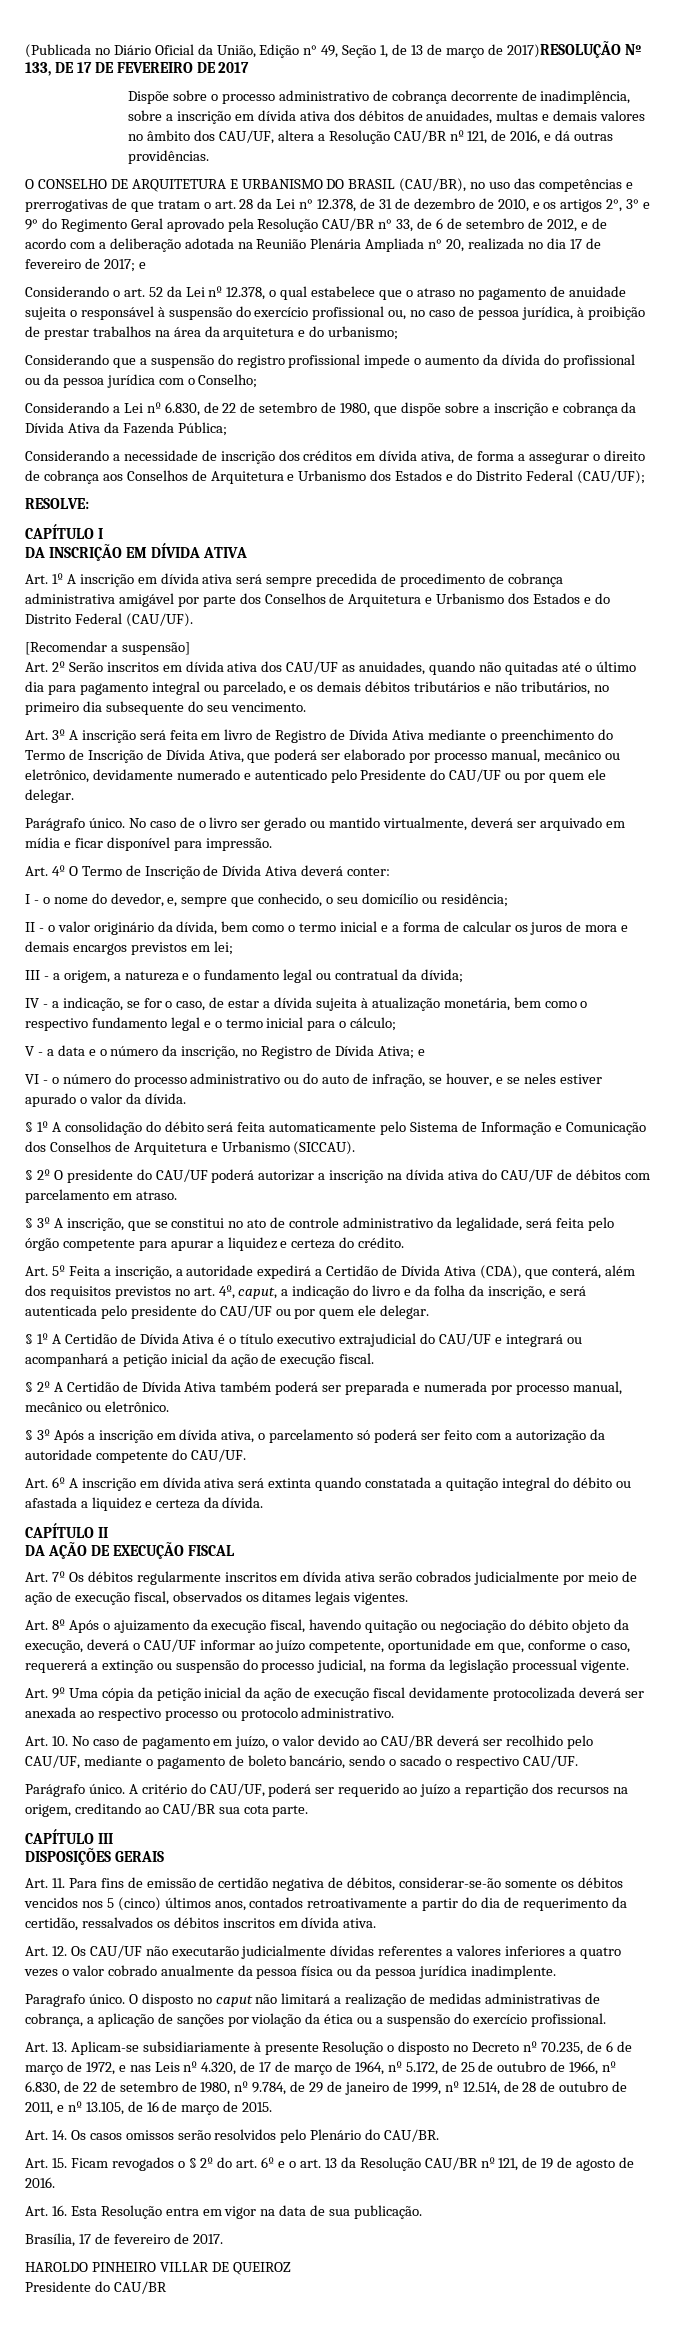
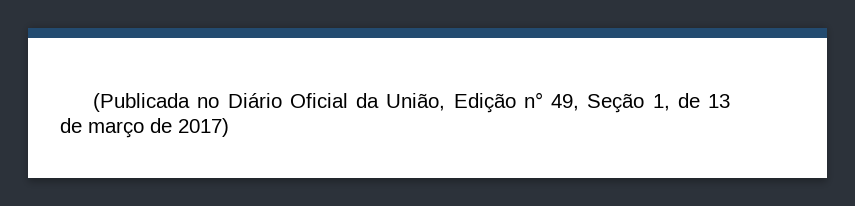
- (Publicada no Diário Oficial da União, Edição n° 49, Seção 1, de 13 de março de 2017)RESOLUÇÃO Nº 133, DE 17 DE FEVEREIRO DE 2017
- Dispõe sobre o processo administrativo de cobrança decorrente de inadimplência, sobre a inscrição em dívida ativa dos débitos de anuidades, multas e demais valores no âmbito dos CAU/UF, altera a Resolução CAU/BR nº 121, de 2016, e dá outras providências.
- O CONSELHO DE ARQUITETURA E URBANISMO DO BRASIL (CAU/BR), no uso das competências e prerrogativas de que tratam o art. 28 da Lei n° 12.378, de 31 de dezembro de 2010, e os artigos 2°, 3° e 9° do Regimento Geral aprovado pela Resolução CAU/BR n° 33, de 6 de setembro de 2012, e de acordo com a deliberação adotada na Reunião Plenária Ampliada n° 20, realizada no dia 17 de fevereiro de 2017; e
- Considerando o art. 52 da Lei nº 12.378, o qual estabelece que o atraso no pagamento de anuidade sujeita o responsável à suspensão do exercício profissional ou, no caso de pessoa jurídica, à proibição de prestar trabalhos na área da arquitetura e do urbanismo;
- Considerando que a suspensão do registro profissional impede o aumento da dívida do profissional ou da pessoa jurídica com o Conselho;
- Considerando a Lei nº 6.830, de 22 de setembro de 1980, que dispõe sobre a inscrição e cobrança da Dívida Ativa da Fazenda Pública;
- Considerando a necessidade de inscrição dos créditos em dívida ativa, de forma a assegurar o direito de cobrança aos Conselhos de Arquitetura e Urbanismo dos Estados e do Distrito Federal (CAU/UF);
- RESOLVE:
- CAPÍTULO I
- DA INSCRIÇÃO EM DÍVIDA ATIVA
- Art. 1º A inscrição em dívida ativa será sempre precedida de procedimento de cobrança administrativa amigável por parte dos Conselhos de Arquitetura e Urbanismo dos Estados e do Distrito Federal (CAU/UF).
- [Recomendar a suspensão]
- Art. 2º Serão inscritos em dívida ativa dos CAU/UF as anuidades, quando não quitadas até o último dia para pagamento integral ou parcelado, e os demais débitos tributários e não tributários, no primeiro dia subsequente do seu vencimento.
- Art. 3º A inscrição será feita em livro de Registro de Dívida Ativa mediante o preenchimento do Termo de Inscrição de Dívida Ativa, que poderá ser elaborado por processo manual, mecânico ou eletrônico, devidamente numerado e autenticado pelo Presidente do CAU/UF ou por quem ele delegar.
- Parágrafo único. No caso de o livro ser gerado ou mantido virtualmente, deverá ser arquivado em mídia e ficar disponível para impressão.
- Art. 4º O Termo de Inscrição de Dívida Ativa deverá conter:
- I - o nome do devedor, e, sempre que conhecido, o seu domicílio ou residência;
- II - o valor originário da dívida, bem como o termo inicial e a forma de calcular os juros de mora e demais encargos previstos em lei;
- III - a origem, a natureza e o fundamento legal ou contratual da dívida;
- IV - a indicação, se for o caso, de estar a dívida sujeita à atualização monetária, bem como o respectivo fundamento legal e o termo inicial para o cálculo;
- V - a data e o número da inscrição, no Registro de Dívida Ativa; e
- VI - o número do processo administrativo ou do auto de infração, se houver, e se neles estiver apurado o valor da dívida.
- § 1º A consolidação do débito será feita automaticamente pelo Sistema de Informação e Comunicação dos Conselhos de Arquitetura e Urbanismo (SICCAU).
- § 2º O presidente do CAU/UF poderá autorizar a inscrição na dívida ativa do CAU/UF de débitos com parcelamento em atraso.
- § 3º A inscrição, que se constitui no ato de controle administrativo da legalidade, será feita pelo órgão competente para apurar a liquidez e certeza do crédito.
- Art. 5º Feita a inscrição, a autoridade expedirá a Certidão de Dívida Ativa (CDA), que conterá, além dos requisitos previstos no art. 4º, caput, a indicação do livro e da folha da inscrição, e será autenticada pelo presidente do CAU/UF ou por quem ele delegar.
- § 1º A Certidão de Dívida Ativa é o título executivo extrajudicial do CAU/UF e integrará ou acompanhará a petição inicial da ação de execução fiscal.
- § 2º A Certidão de Dívida Ativa também poderá ser preparada e numerada por processo manual, mecânico ou eletrônico.
- § 3º Após a inscrição em dívida ativa, o parcelamento só poderá ser feito com a autorização da autoridade competente do CAU/UF.
- Art. 6º A inscrição em dívida ativa será extinta quando constatada a quitação integral do débito ou afastada a liquidez e certeza da dívida.
- CAPÍTULO II
- DA AÇÃO DE EXECUÇÃO FISCAL
- Art. 7º Os débitos regularmente inscritos em dívida ativa serão cobrados judicialmente por meio de ação de execução fiscal, observados os ditames legais vigentes.
- Art. 8º Após o ajuizamento da execução fiscal, havendo quitação ou negociação do débito objeto da execução, deverá o CAU/UF informar ao juízo competente, oportunidade em que, conforme o caso, requererá a extinção ou suspensão do processo judicial, na forma da legislação processual vigente.
- Art. 9º Uma cópia da petição inicial da ação de execução fiscal devidamente protocolizada deverá ser anexada ao respectivo processo ou protocolo administrativo.
- Art. 10. No caso de pagamento em juízo, o valor devido ao CAU/BR deverá ser recolhido pelo CAU/UF, mediante o pagamento de boleto bancário, sendo o sacado o respectivo CAU/UF.
- Parágrafo único. A critério do CAU/UF, poderá ser requerido ao juízo a repartição dos recursos na origem, creditando ao CAU/BR sua cota parte.
- CAPÍTULO III
- DISPOSIÇÕES GERAIS
- Art. 11. Para fins de emissão de certidão negativa de débitos, considerar-se-ão somente os débitos vencidos nos 5 (cinco) últimos anos, contados retroativamente a partir do dia de requerimento da certidão, ressalvados os débitos inscritos em dívida ativa.
- Art. 12. Os CAU/UF não executarão judicialmente dívidas referentes a valores inferiores a quatro vezes o valor cobrado anualmente da pessoa física ou da pessoa jurídica inadimplente.
- Paragrafo único. O disposto no caput não limitará a realização de medidas administrativas de cobrança, a aplicação de sanções por violação da ética ou a suspensão do exercício profissional.
- Art. 13. Aplicam-se subsidiariamente à presente Resolução o disposto no Decreto nº 70.235, de 6 de março de 1972, e nas Leis nº 4.320, de 17 de março de 1964, nº 5.172, de 25 de outubro de 1966, nº 6.830, de 22 de setembro de 1980, nº 9.784, de 29 de janeiro de 1999, nº 12.514, de 28 de outubro de 2011, e nº 13.105, de 16 de março de 2015.
- Art. 14. Os casos omissos serão resolvidos pelo Plenário do CAU/BR.
- Art. 15. Ficam revogados o § 2º do art. 6º e o art. 13 da Resolução CAU/BR nº 121, de 19 de agosto de 2016.
- Art. 16. Esta Resolução entra em vigor na data de sua publicação.
- Brasília, 17 de fevereiro de 2017.
- HAROLDO PINHEIRO VILLAR DE QUEIROZ
- Presidente do CAU/BR
+ (Publicada no Diário Oficial da União, Edição n° 49, Seção 1, de 13 de março de 2017)

